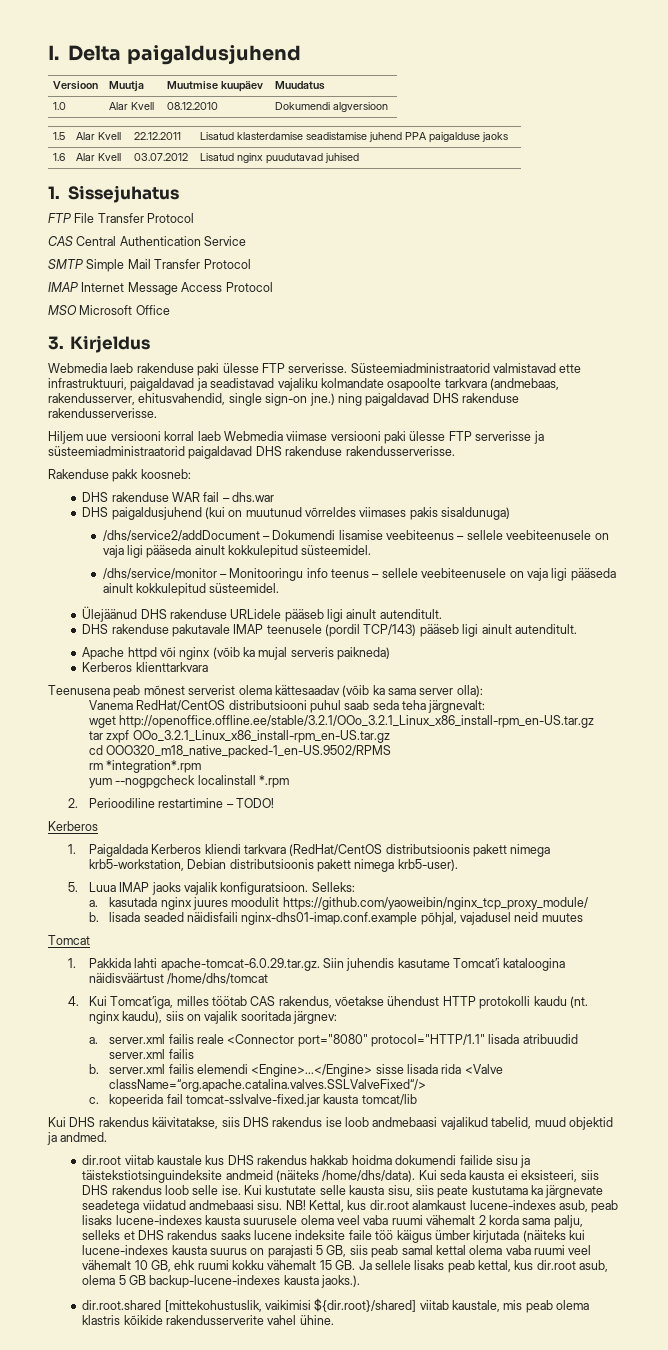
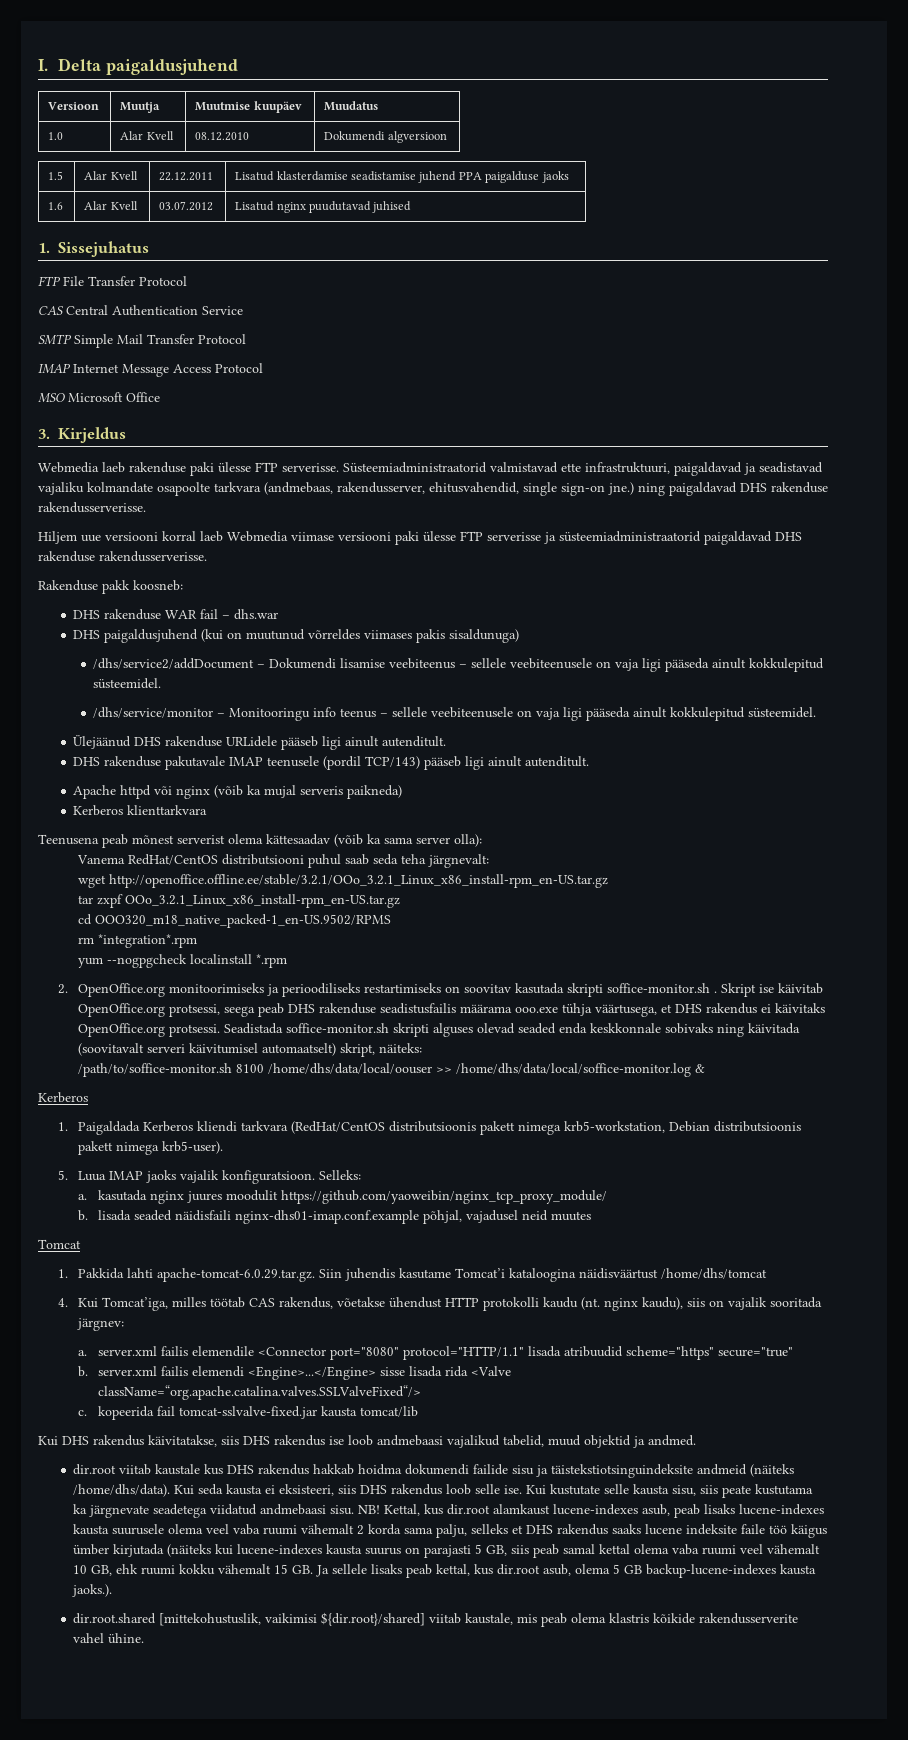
- 2. Perioodiline restartimine – TODO!
+ 2. OpenOffice.org monitoorimiseks ja perioodiliseks restartimiseks on soovitav kasutada skripti soffice-monitor.sh . Skript ise käivitab OpenOffice.org protsessi, seega peab DHS rakenduse seadistusfailis määrama ooo.exe tühja väärtusega, et DHS rakendus ei käivitaks OpenOffice.org protsessi. Seadistada soffice-monitor.sh skripti alguses olevad seaded enda keskkonnale sobivaks ning käivitada (soovitavalt serveri käivitumisel automaatselt) skript, näiteks:
+ /path/to/soffice-monitor.sh 8100 /home/dhs/data/local/oouser >> /home/dhs/data/local/soffice-monitor.log &
- a. server.xml failis reale <Connector port="8080" protocol="HTTP/1.1" lisada atribuudid server.xml failis
+ a. server.xml failis elemendile <Connector port="8080" protocol="HTTP/1.1" lisada atribuudid scheme="https" secure="true"

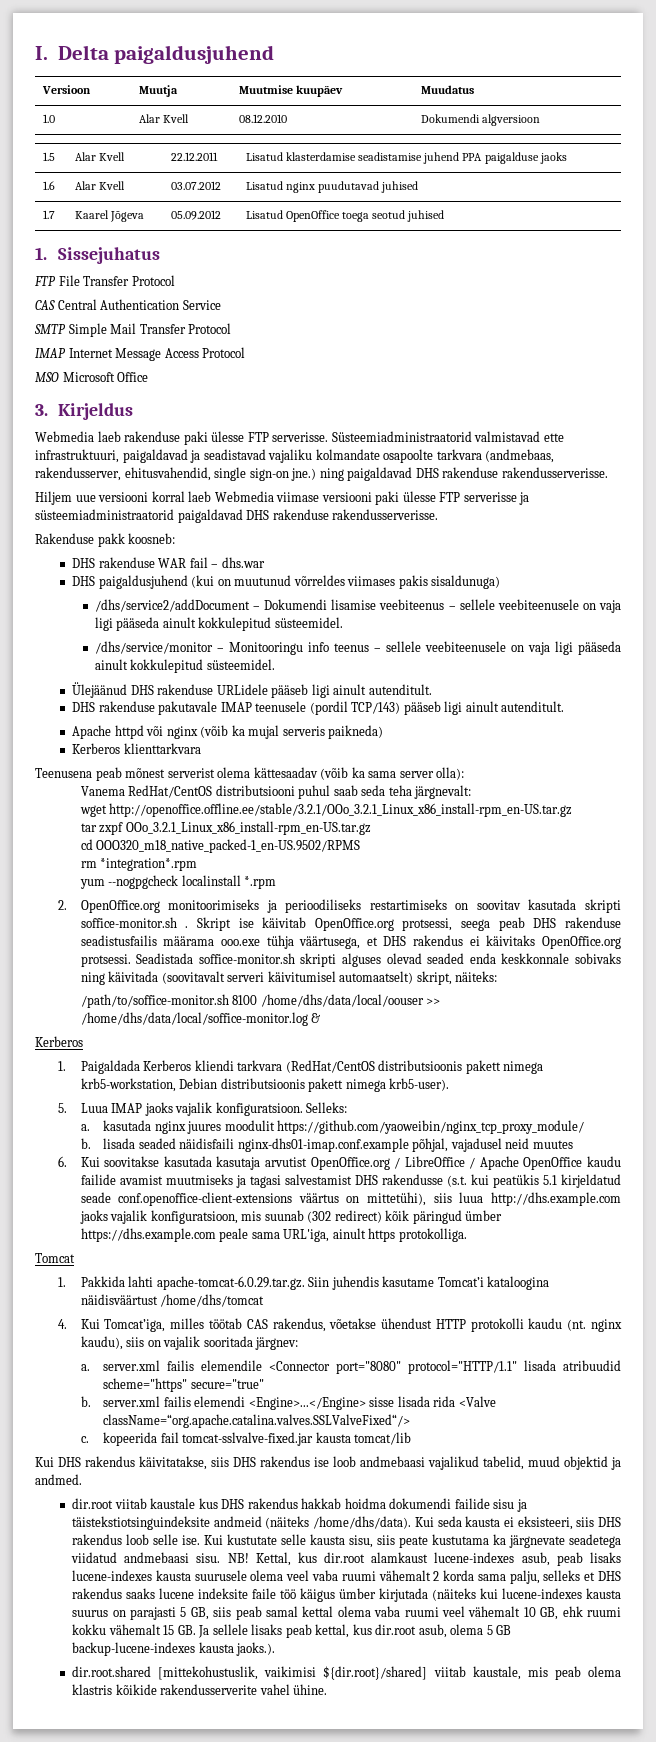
+ 1.7 | Kaarel Jõgeva | 05.09.2012 | Lisatud OpenOffice toega seotud juhised
+ 6. Kui soovitakse kasutada kasutaja arvutist OpenOffice.org / LibreOffice / Apache OpenOffice kaudu failide avamist muutmiseks ja tagasi salvestamist DHS rakendusse (s.t. kui peatükis 5.1 kirjeldatud seade conf.openoffice-client-extensions väärtus on mittetühi), siis luua http://dhs.example.com jaoks vajalik konfiguratsioon, mis suunab (302 redirect) kõik päringud ümber https://dhs.example.com peale sama URL'iga, ainult https protokolliga.

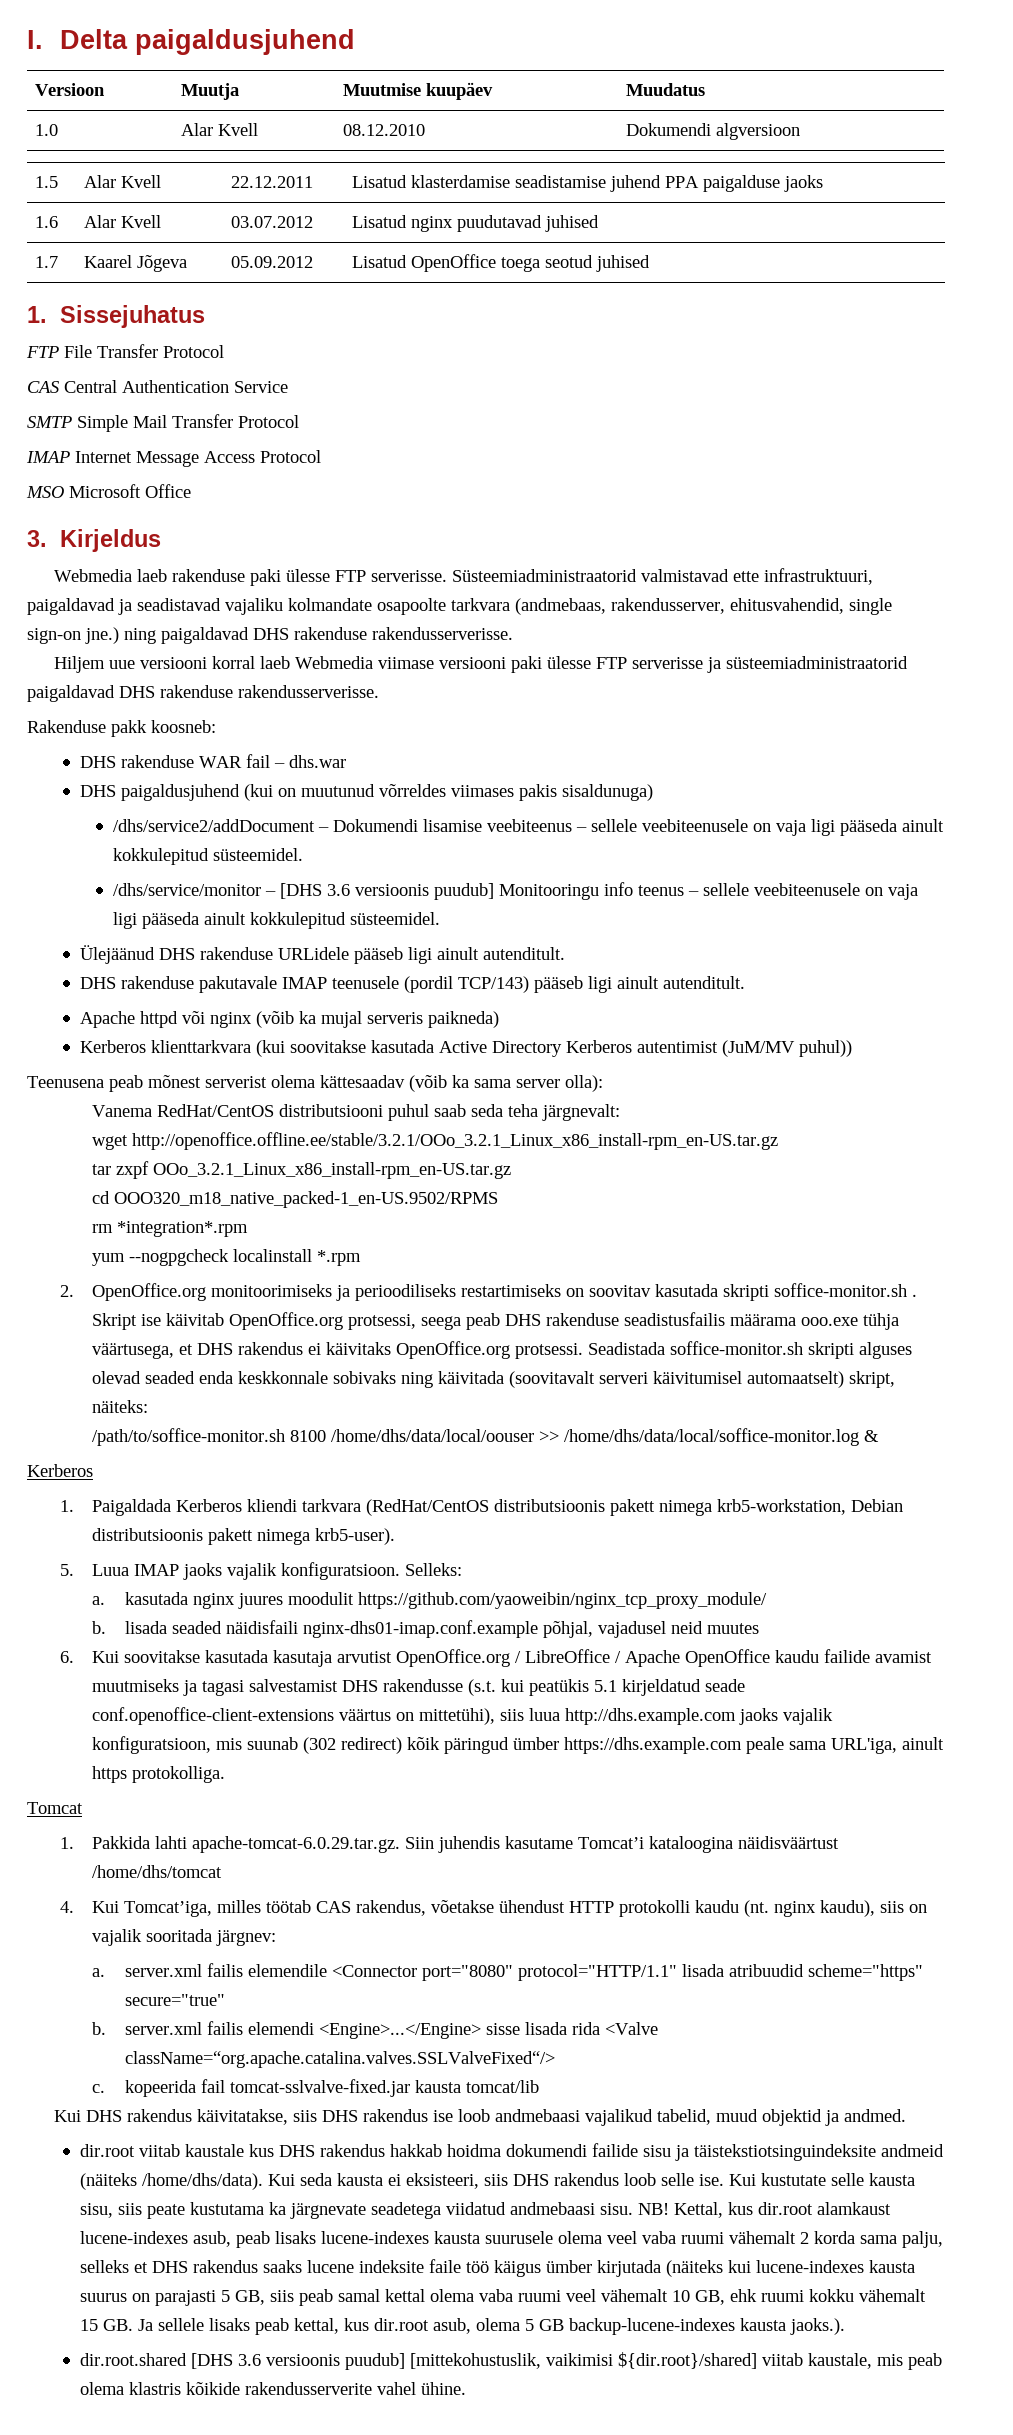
- /dhs/service/monitor – Monitooringu info teenus – sellele veebiteenusele on vaja ligi pääseda ainult kokkulepitud süsteemidel.
+ /dhs/service/monitor – [DHS 3.6 versioonis puudub] Monitooringu info teenus – sellele veebiteenusele on vaja ligi pääseda ainult kokkulepitud süsteemidel.
- Kerberos klienttarkvara
+ Kerberos klienttarkvara (kui soovitakse kasutada Active Directory Kerberos autentimist (JuM/MV puhul))
- dir.root.shared [mittekohustuslik, vaikimisi ${dir.root}/shared] viitab kaustale, mis peab olema klastris kõikide rakendusserverite vahel ühine.
+ dir.root.shared [DHS 3.6 versioonis puudub] [mittekohustuslik, vaikimisi ${dir.root}/shared] viitab kaustale, mis peab olema klastris kõikide rakendusserverite vahel ühine.

